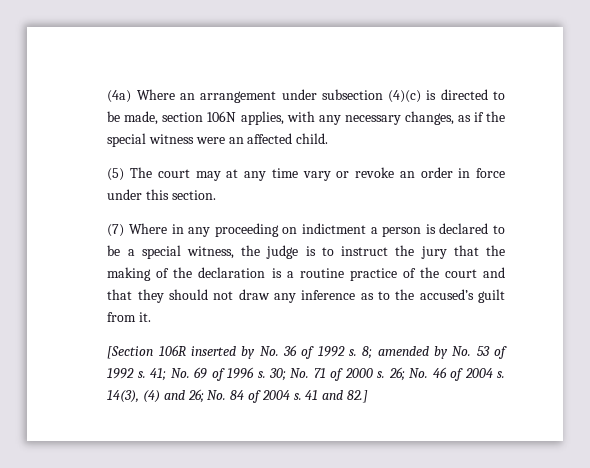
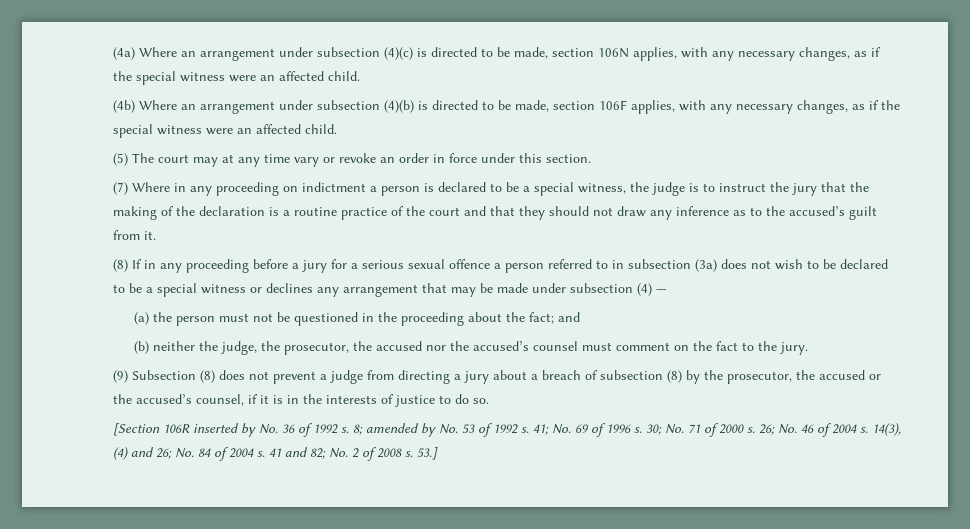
+ (4b) Where an arrangement under subsection (4)(b) is directed to be made, section 106F applies, with any necessary changes, as if the special witness were an affected child.
+ (8) If in any proceeding before a jury for a serious sexual offence a person referred to in subsection (3a) does not wish to be declared to be a special witness or declines any arrangement that may be made under subsection (4) —
+ (a) the person must not be questioned in the proceeding about the fact; and
+ (b) neither the judge, the prosecutor, the accused nor the accused’s counsel must comment on the fact to the jury.
+ (9) Subsection (8) does not prevent a judge from directing a jury about a breach of subsection (8) by the prosecutor, the accused or the accused’s counsel, if it is in the interests of justice to do so.
- 41 and 82.]
+ 41 and 82; No. 2 of 2008 s. 53.]

